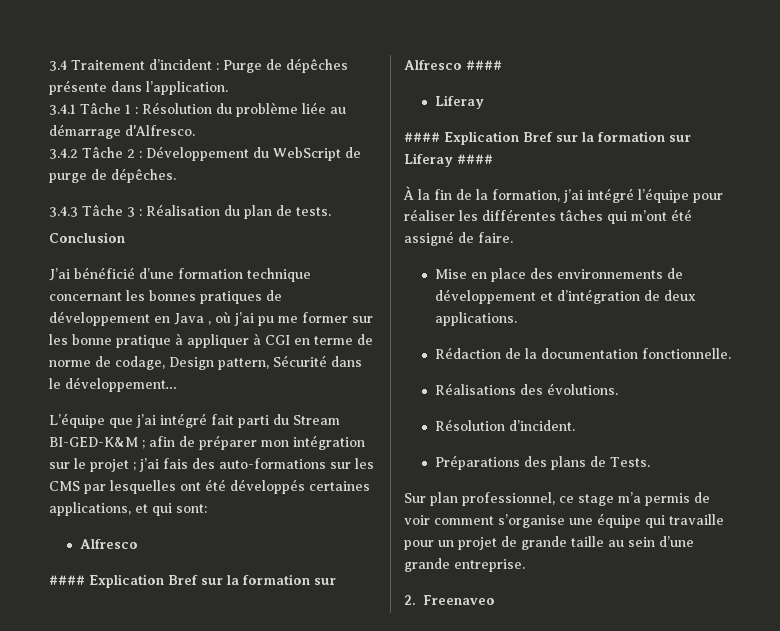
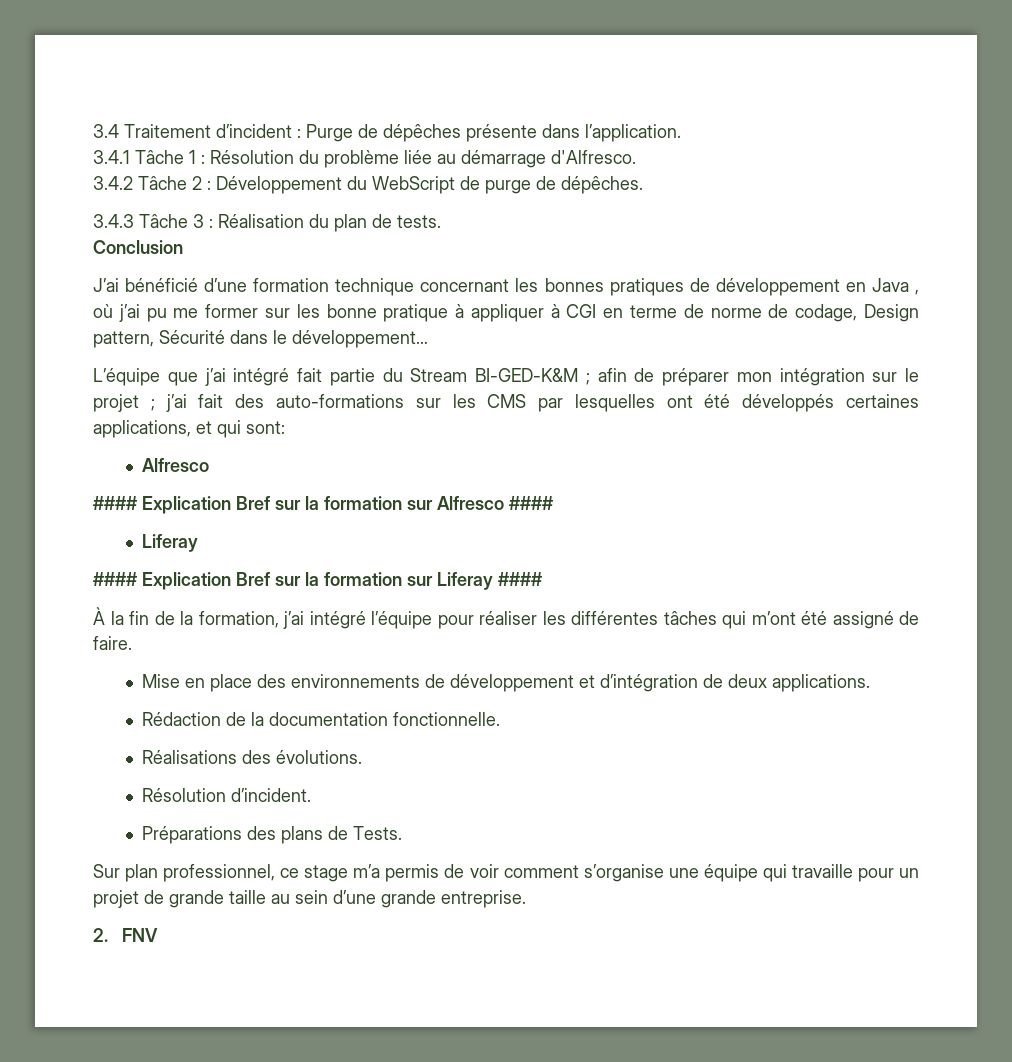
- L’équipe que j’ai intégré fait parti du Stream BI-GED-K&M ; afin de préparer mon intégration sur le projet ; j’ai fais des auto-formations sur les CMS par lesquelles ont été développés certaines applications, et qui sont:
+ L’équipe que j’ai intégré fait partie du Stream BI-GED-K&M ; afin de préparer mon intégration sur le projet ; j’ai fait des auto-formations sur les CMS par lesquelles ont été développés certaines applications, et qui sont:
- 2. Freenaveo
+ 2. FNV

